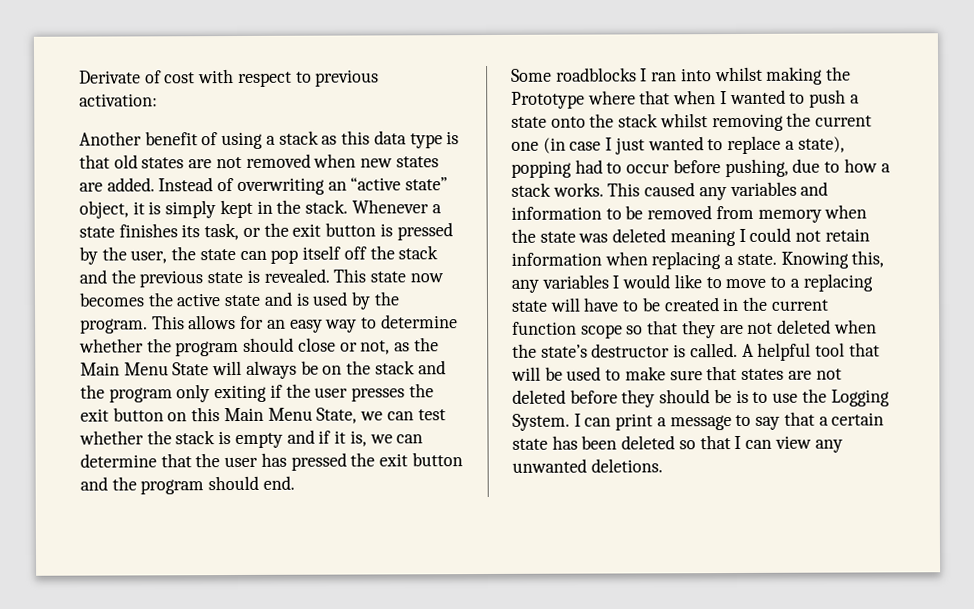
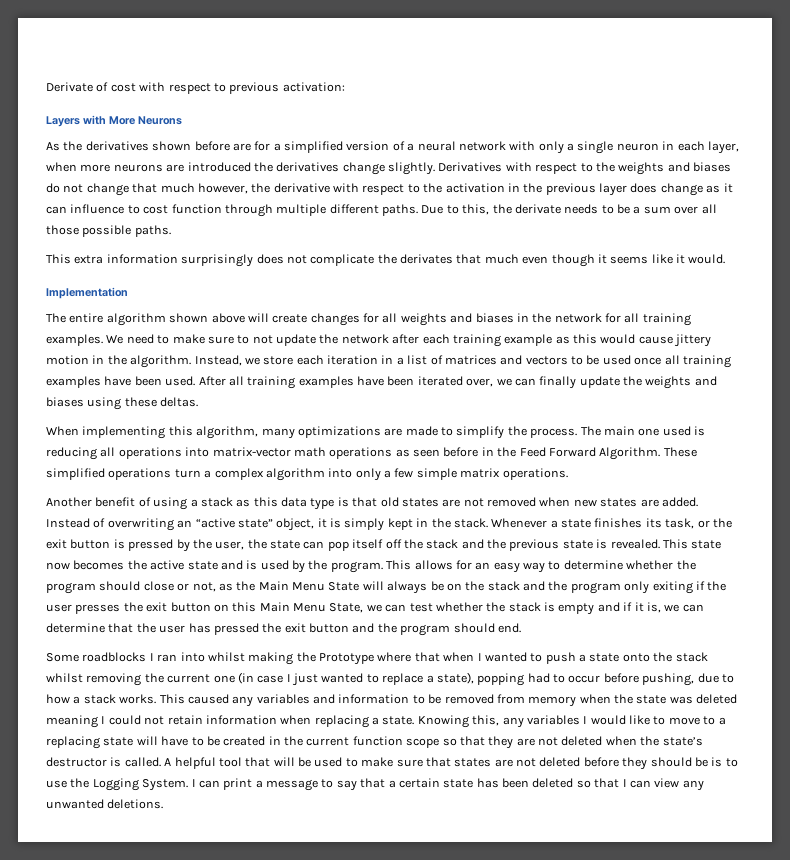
+ Layers with More Neurons
+ As the derivatives shown before are for a simplified version of a neural network with only a single neuron in each layer, when more neurons are introduced the derivatives change slightly. Derivatives with respect to the weights and biases do not change that much however, the derivative with respect to the activation in the previous layer does change as it can influence to cost function through multiple different paths. Due to this, the derivate needs to be a sum over all those possible paths.
+ This extra information surprisingly does not complicate the derivates that much even though it seems like it would.
+ Implementation
+ The entire algorithm shown above will create changes for all weights and biases in the network for all training examples. We need to make sure to not update the network after each training example as this would cause jittery motion in the algorithm. Instead, we store each iteration in a list of matrices and vectors to be used once all training examples have been used. After all training examples have been iterated over, we can finally update the weights and biases using these deltas.
+ When implementing this algorithm, many optimizations are made to simplify the process. The main one used is reducing all operations into matrix-vector math operations as seen before in the Feed Forward Algorithm. These simplified operations turn a complex algorithm into only a few simple matrix operations.

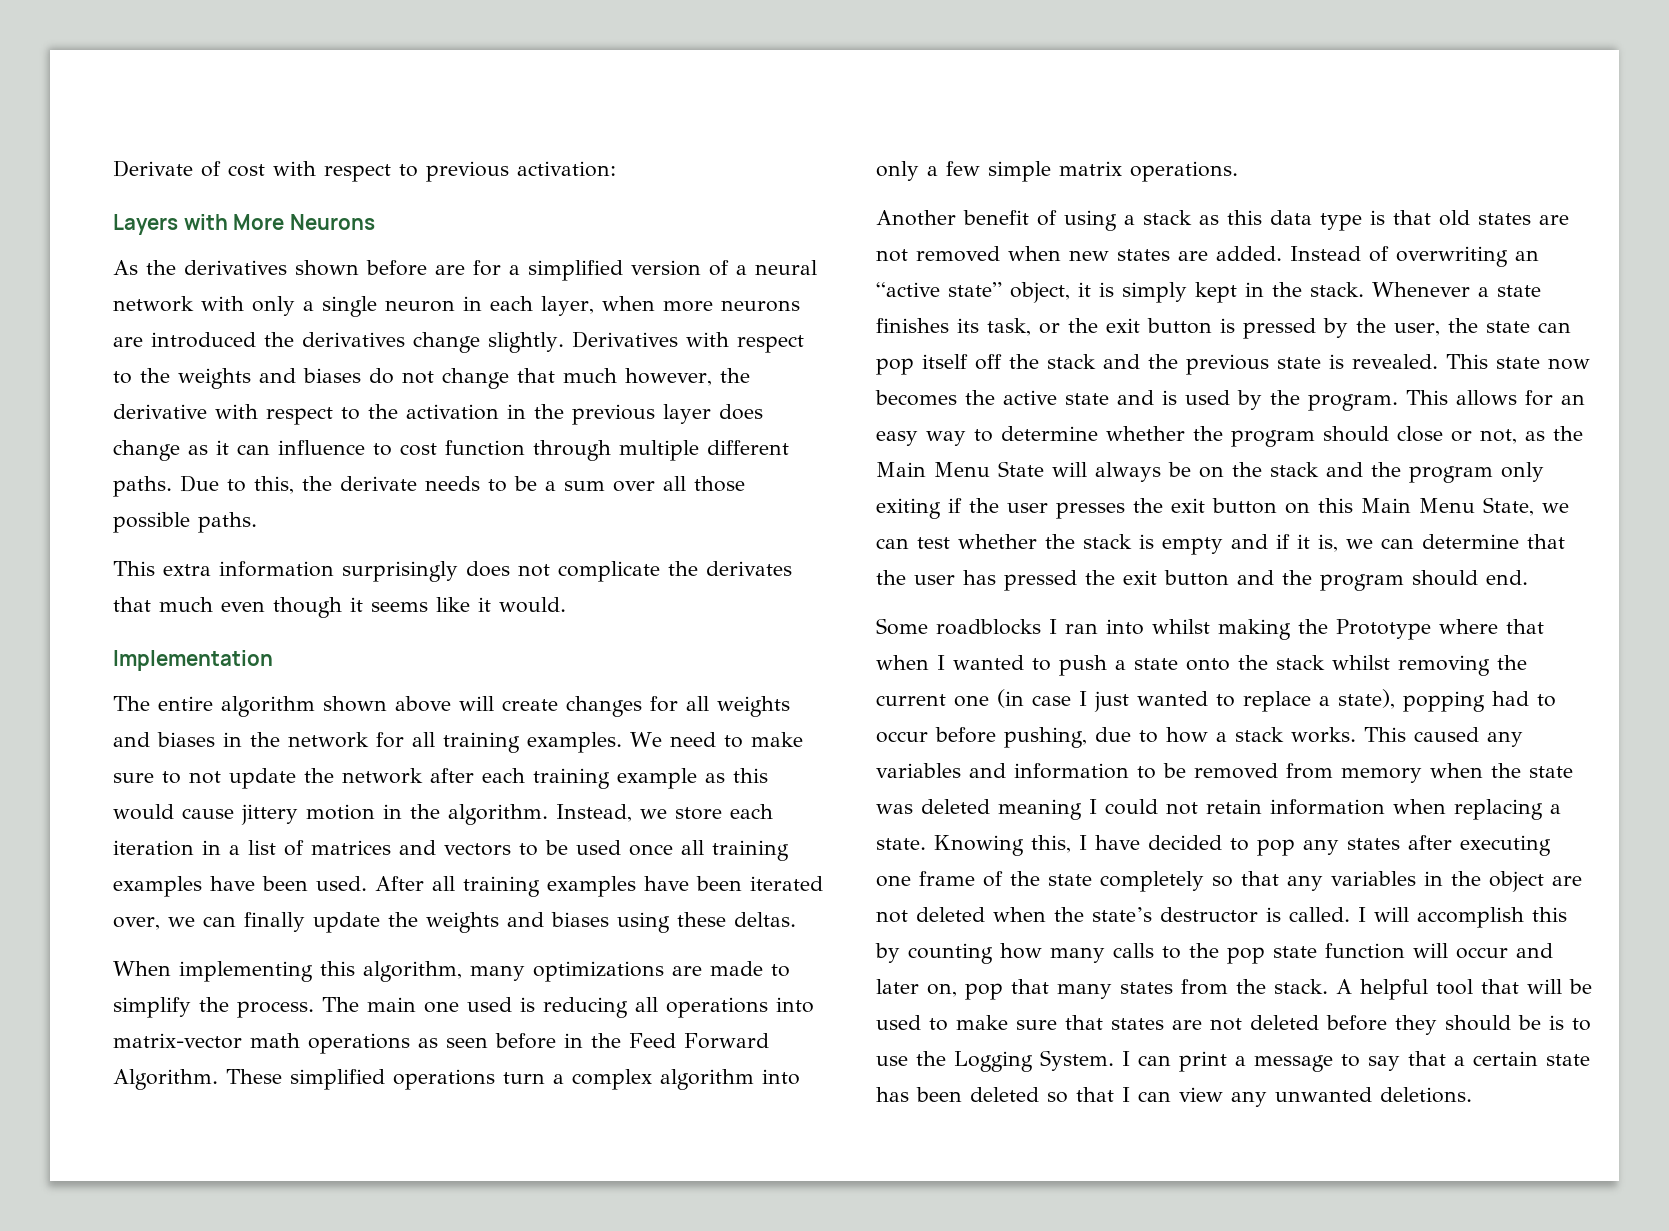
- Knowing this, any variables I would like to move to a replacing state will have to be created in the current function scope so that they are not deleted when the state’s destructor is called.
+ Knowing this, I have decided to pop any states after executing one frame of the state completely so that any variables in the object are not deleted when the state’s destructor is called.
+ I will accomplish this by counting how many calls to the pop state function will occur and later on, pop that many states from the stack.

